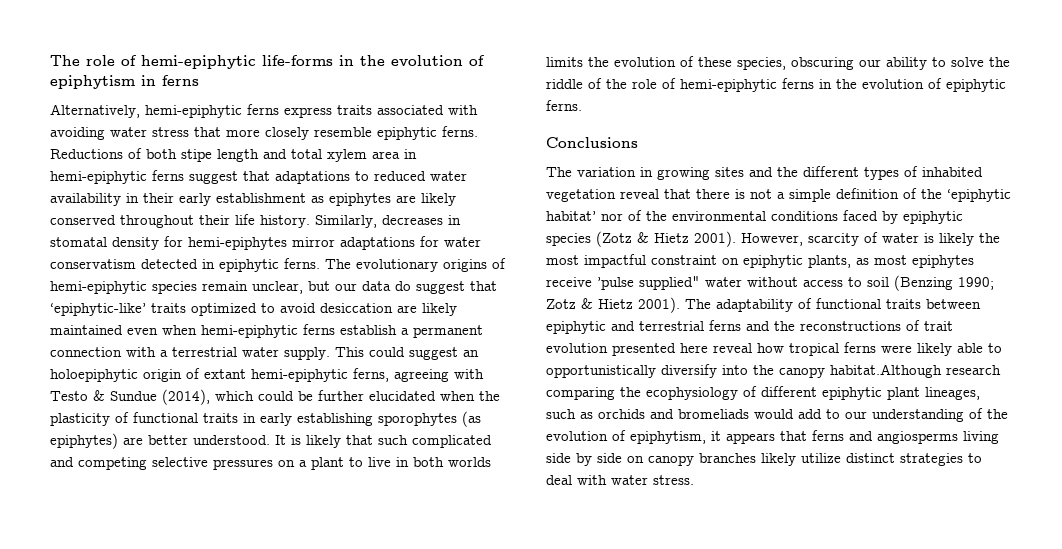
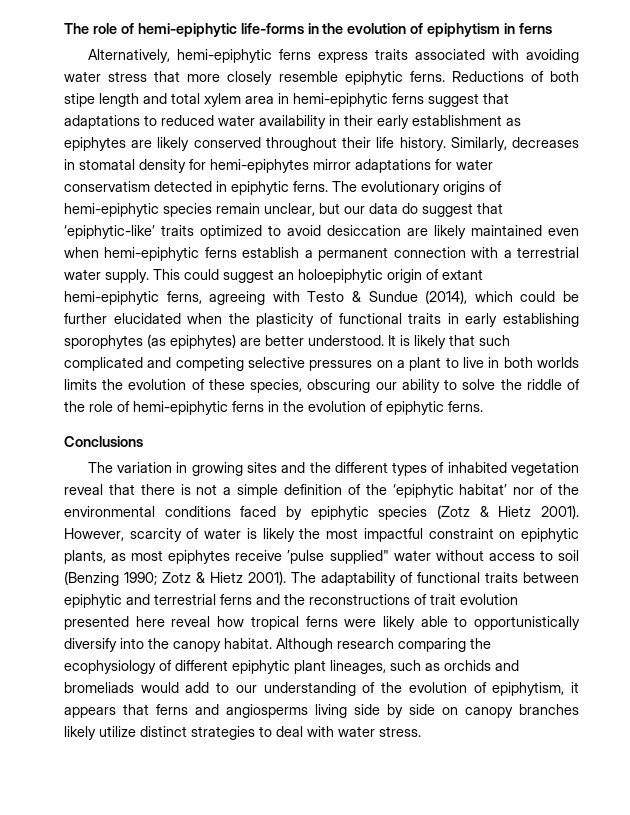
- The adaptability of functional traits between epiphytic and terrestrial ferns and the reconstructions of trait evolution presented here reveal how tropical ferns were likely able to opportunistically diversify into the canopy habitat.Although research comparing the ecophysiology of different epiphytic plant lineages, such as orchids and bromeliads would add to our understanding of the evolution of epiphytism, it appears that ferns and angiosperms living side by side on canopy branches likely utilize distinct strategies to deal with water stress.
+ The adaptability of functional traits between epiphytic and terrestrial ferns and the reconstructions of trait evolution presented here reveal how tropical ferns were likely able to opportunistically diversify into the canopy habitat. Although research comparing the ecophysiology of different epiphytic plant lineages, such as orchids and bromeliads would add to our understanding of the evolution of epiphytism, it appears that ferns and angiosperms living side by side on canopy branches likely utilize distinct strategies to deal with water stress.

